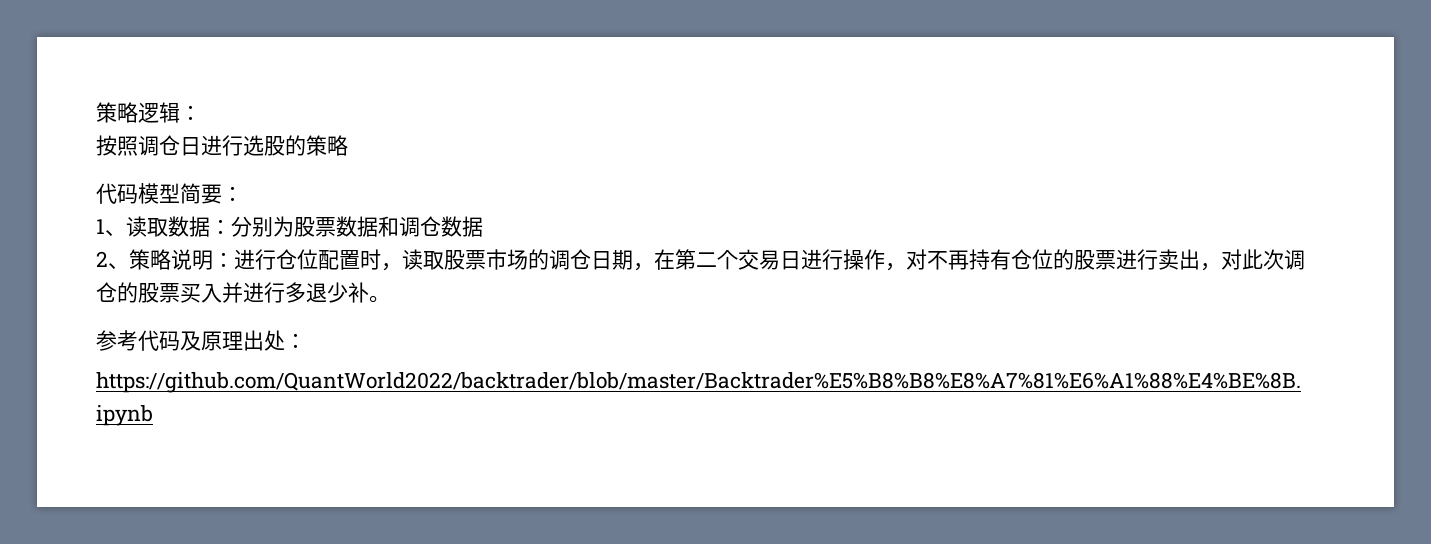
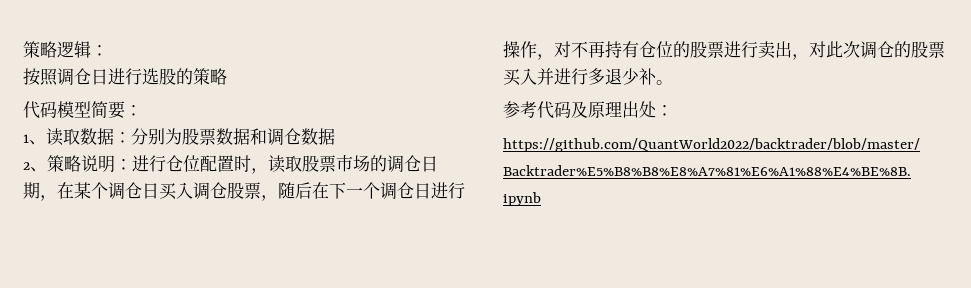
- 2、策略说明：进行仓位配置时，读取股票市场的调仓日期，在第二个交易日进行操作，对不再持有仓位的股票进行卖出，对此次调仓的股票买入并进行多退少补。
+ 2、策略说明：进行仓位配置时，读取股票市场的调仓日期，在某个调仓日买入调仓股票，随后在下一个调仓日进行操作，对不再持有仓位的股票进行卖出，对此次调仓的股票买入并进行多退少补。

